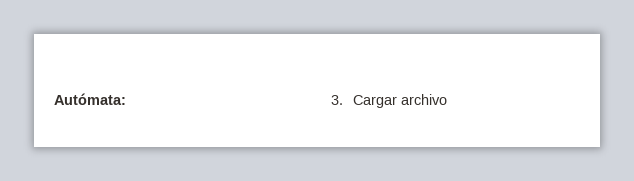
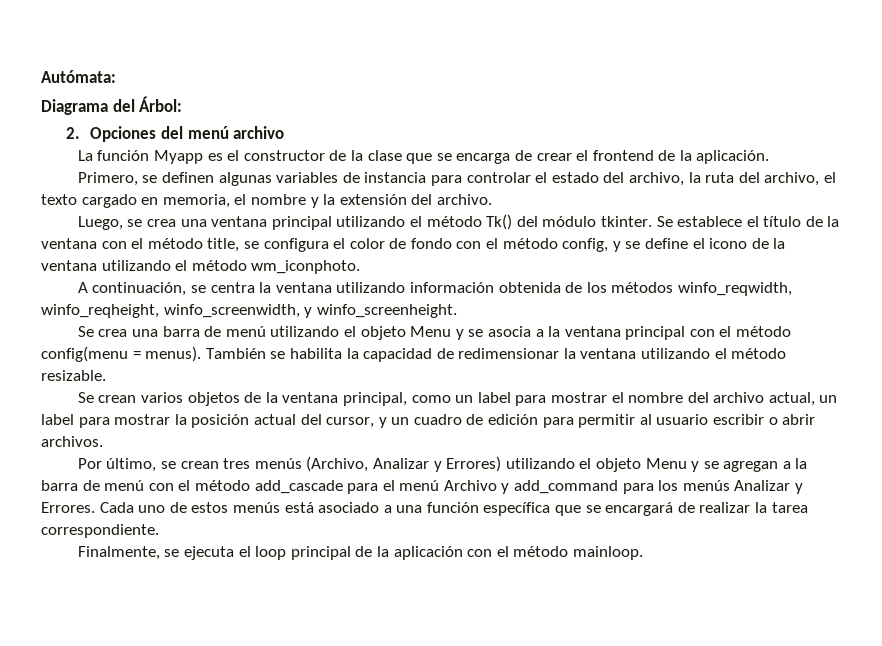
- 3. Cargar archivo
+ Diagrama del Árbol:
+ 2. Opciones del menú archivo
+ La función Myapp es el constructor de la clase que se encarga de crear el frontend de la aplicación.
+ Primero, se definen algunas variables de instancia para controlar el estado del archivo, la ruta del archivo, el texto cargado en memoria, el nombre y la extensión del archivo.
+ Luego, se crea una ventana principal utilizando el método Tk() del módulo tkinter. Se establece el título de la ventana con el método title, se configura el color de fondo con el método config, y se define el icono de la ventana utilizando el método wm_iconphoto.
+ A continuación, se centra la ventana utilizando información obtenida de los métodos winfo_reqwidth, winfo_reqheight, winfo_screenwidth, y winfo_screenheight.
+ Se crea una barra de menú utilizando el objeto Menu y se asocia a la ventana principal con el método config(menu = menus). También se habilita la capacidad de redimensionar la ventana utilizando el método resizable.
+ Se crean varios objetos de la ventana principal, como un label para mostrar el nombre del archivo actual, un label para mostrar la posición actual del cursor, y un cuadro de edición para permitir al usuario escribir o abrir archivos.
+ Por último, se crean tres menús (Archivo, Analizar y Errores) utilizando el objeto Menu y se agregan a la barra de menú con el método add_cascade para el menú Archivo y add_command para los menús Analizar y Errores. Cada uno de estos menús está asociado a una función específica que se encargará de realizar la tarea correspondiente.
+ Finalmente, se ejecuta el loop principal de la aplicación con el método mainloop.

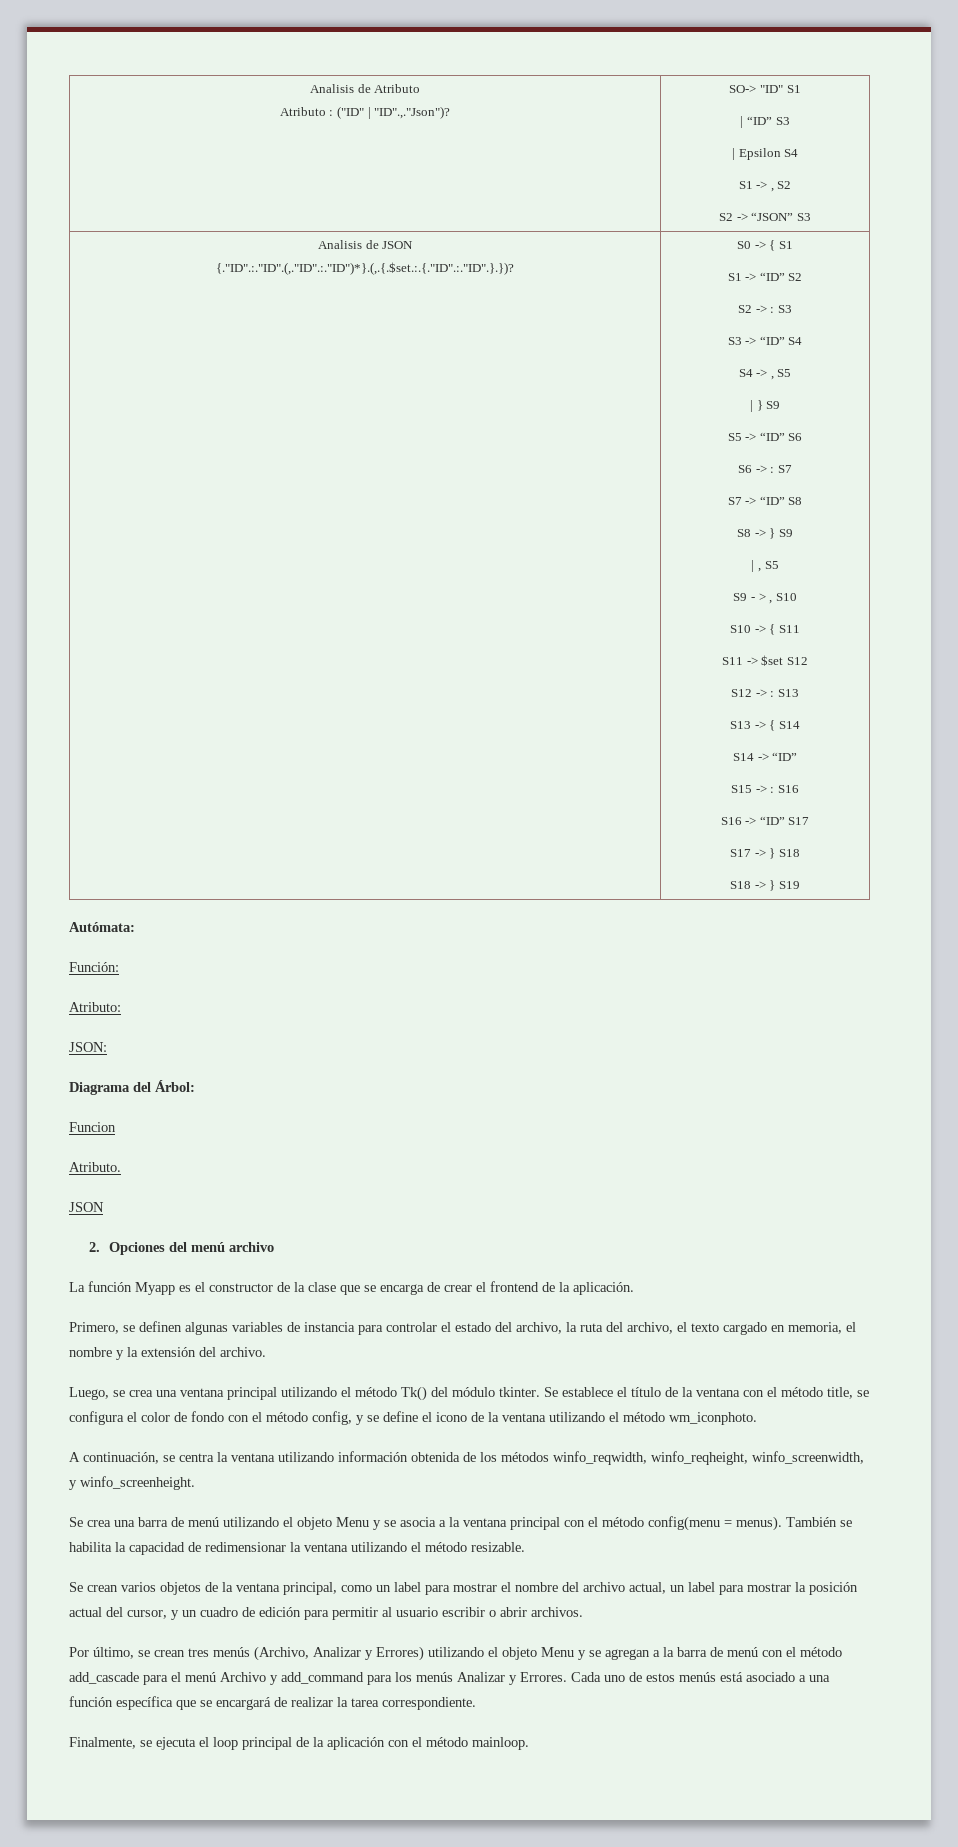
+ Analisis de Atributo
+ Atributo : ("ID" | "ID".,."Json")? | SO-> "ID" S1
+ | “ID” S3
+ | Epsilon S4
+ S1 -> , S2
+ S2 -> “JSON” S3
+ Analisis de JSON
+ {."ID".:."ID".(,."ID".:."ID")*}.(,.{.$set.:.{."ID".:."ID".}.})? | S0 -> { S1
+ S1 -> “ID” S2
+ S2 -> : S3
+ S3 -> “ID” S4
+ S4 -> , S5
+ | } S9
+ S5 -> “ID” S6
+ S6 -> : S7
+ S7 -> “ID” S8
+ S8 -> } S9
+ | , S5
+ S9 - > , S10
+ S10 -> { S11
+ S11 -> $set S12
+ S12 -> : S13
+ S13 -> { S14
+ S14 -> “ID”
+ S15 -> : S16
+ S16 -> “ID” S17
+ S17 -> } S18
+ S18 -> } S19
  Autómata:
+ Función:
+ Atributo:
+ JSON:
+ Funcion
+ Atributo.
+ JSON

